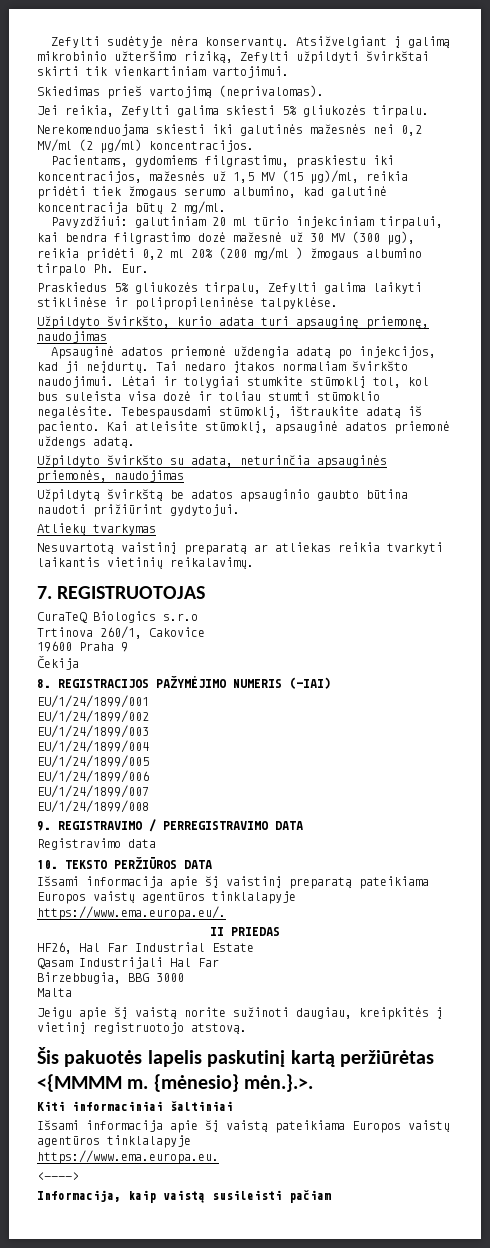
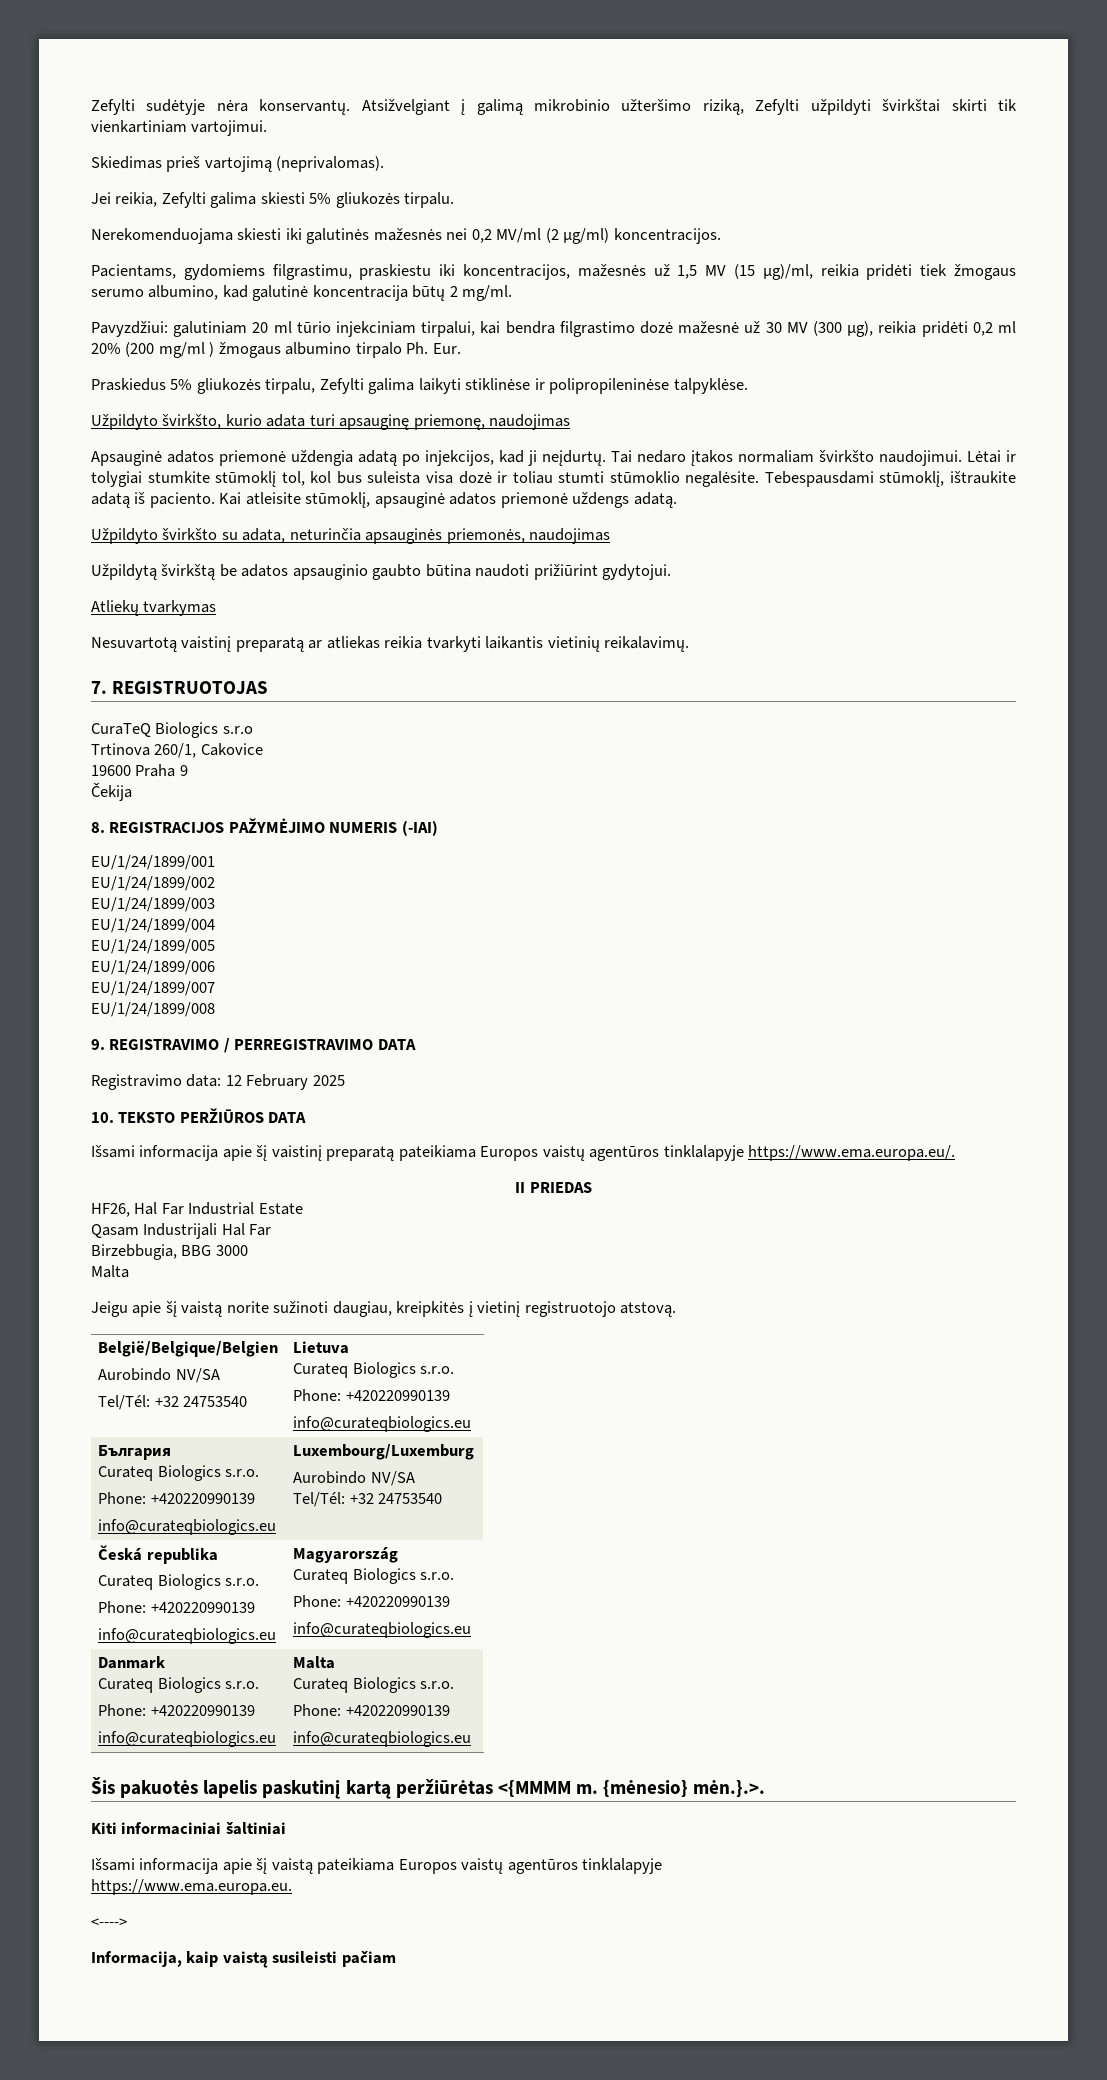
- Registravimo data
+ Registravimo data: 12 February 2025
+ België/Belgique/Belgien
+ Aurobindo NV/SA
+ Tel/Tél: +32 24753540 | Lietuva
+ Curateq Biologics s.r.o.
+ Phone: +420220990139
+ info@curateqbiologics.eu
+ България
+ Curateq Biologics s.r.o.
+ Phone: +420220990139
+ info@curateqbiologics.eu | Luxembourg/Luxemburg
+ Aurobindo NV/SA
+ Tel/Tél: +32 24753540
+ Česká republika
+ Curateq Biologics s.r.o.
+ Phone: +420220990139
+ info@curateqbiologics.eu | Magyarország
+ Curateq Biologics s.r.o.
+ Phone: +420220990139
+ info@curateqbiologics.eu
+ Danmark
+ Curateq Biologics s.r.o.
+ Phone: +420220990139
+ info@curateqbiologics.eu | Malta
+ Curateq Biologics s.r.o.
+ Phone: +420220990139
+ info@curateqbiologics.eu

